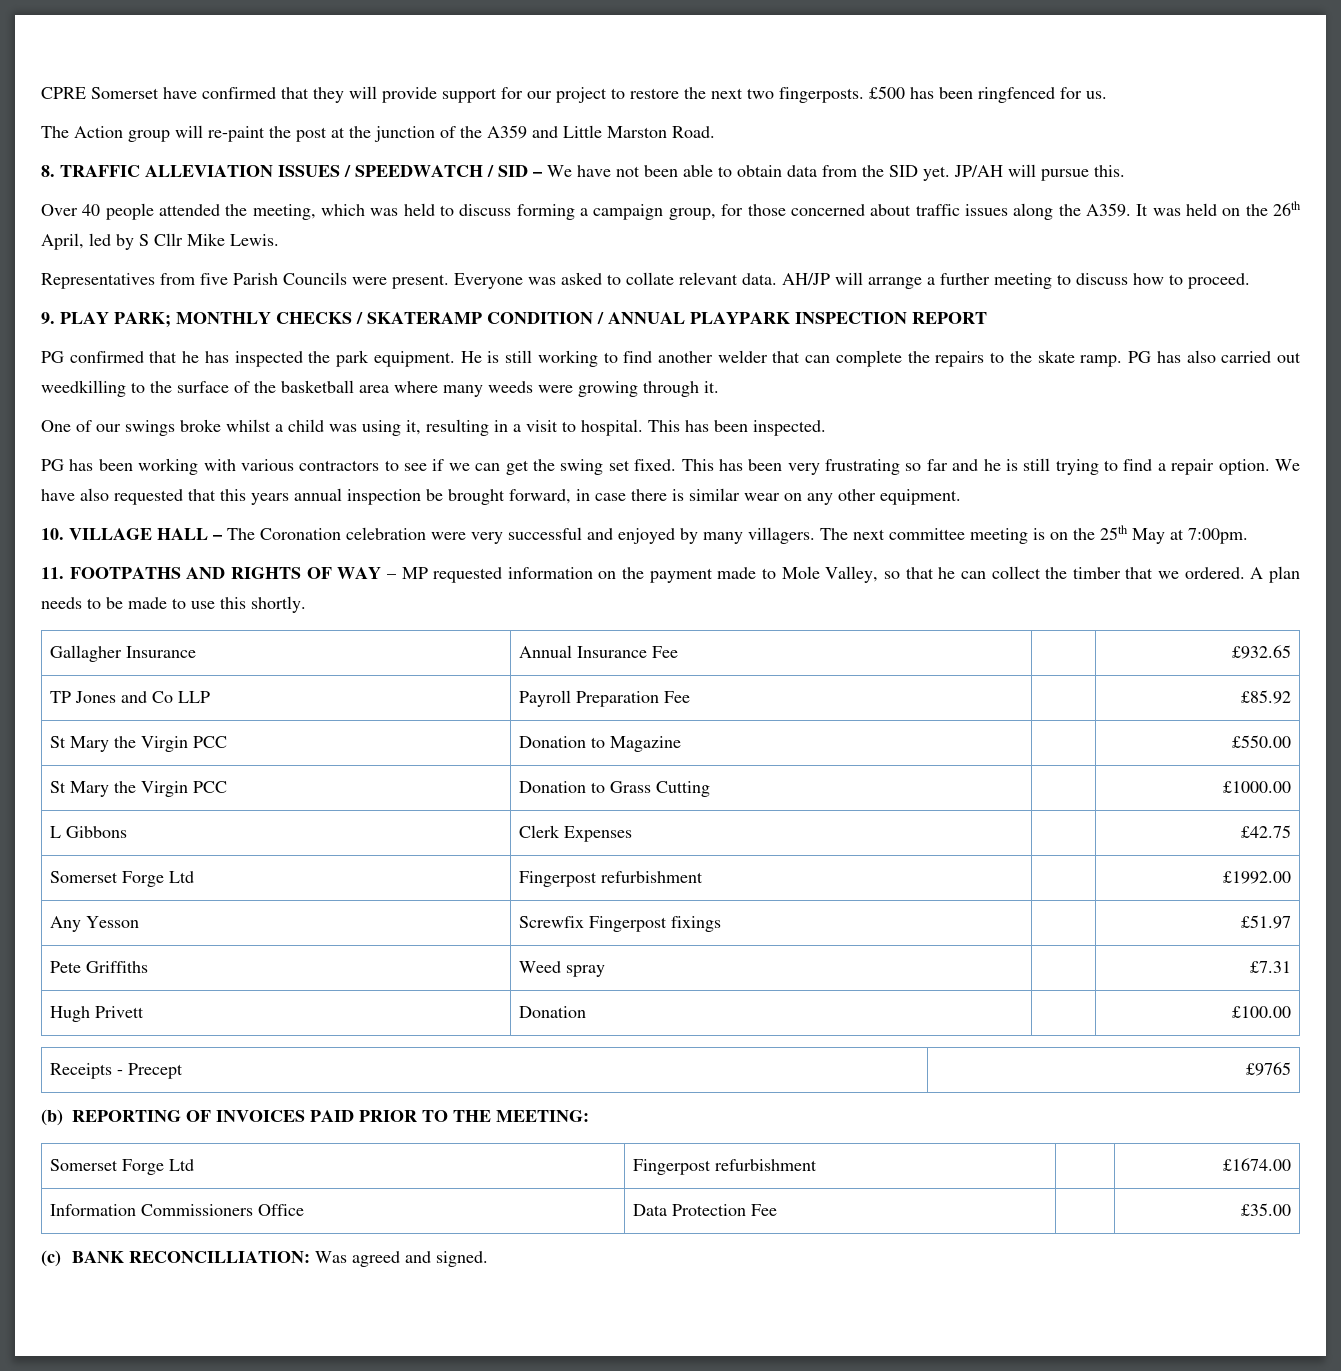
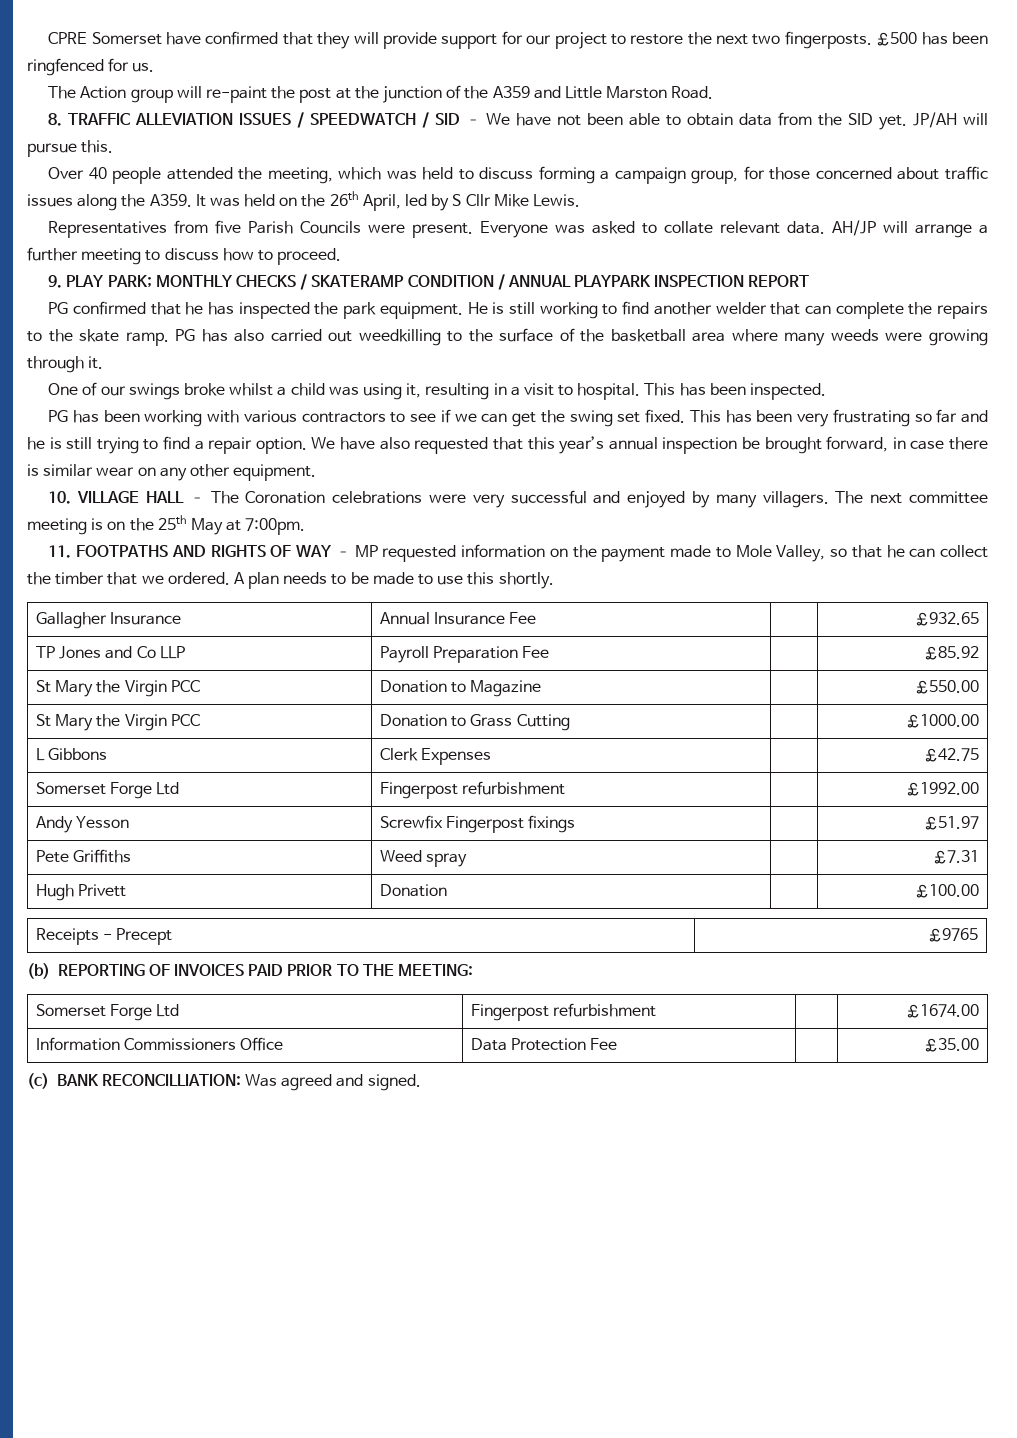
- We have also requested that this years annual inspection be brought forward, in case there is similar wear on any other equipment.
+ We have also requested that this year’s annual inspection be brought forward, in case there is similar wear on any other equipment.
- 10. VILLAGE HALL – The Coronation celebration were very successful and enjoyed by many villagers.
+ 10. VILLAGE HALL – The Coronation celebrations were very successful and enjoyed by many villagers.
- Any Yesson | Screwfix Fingerpost fixings | | £51.97
+ Andy Yesson | Screwfix Fingerpost fixings | | £51.97

